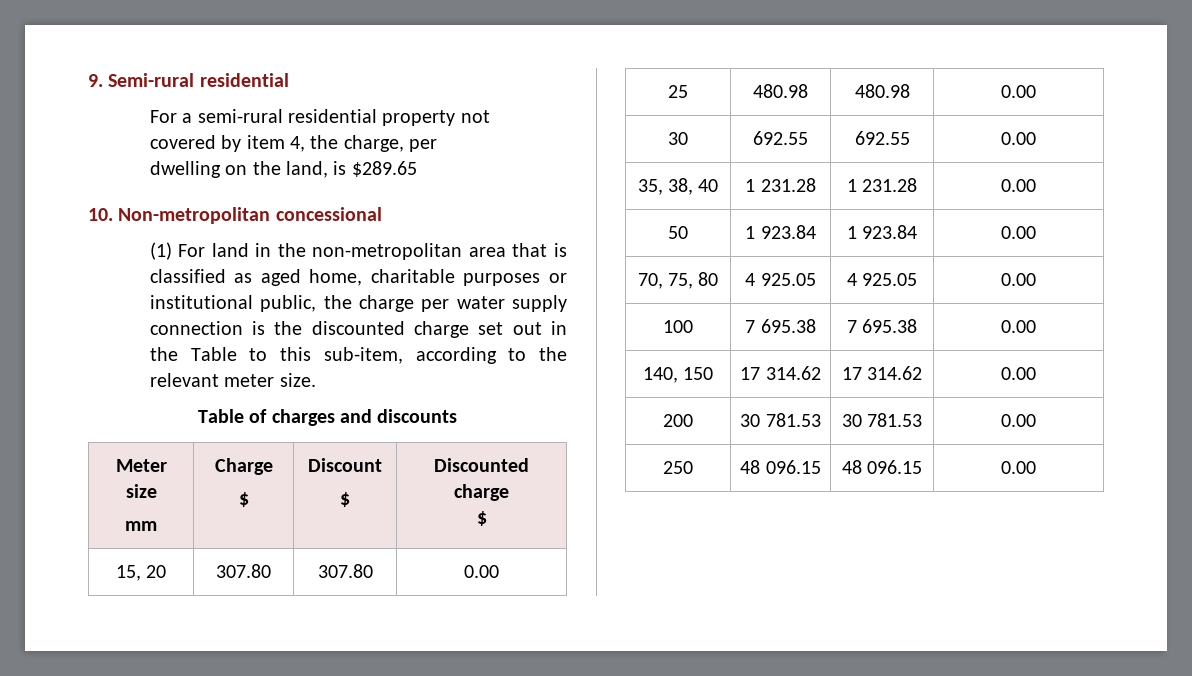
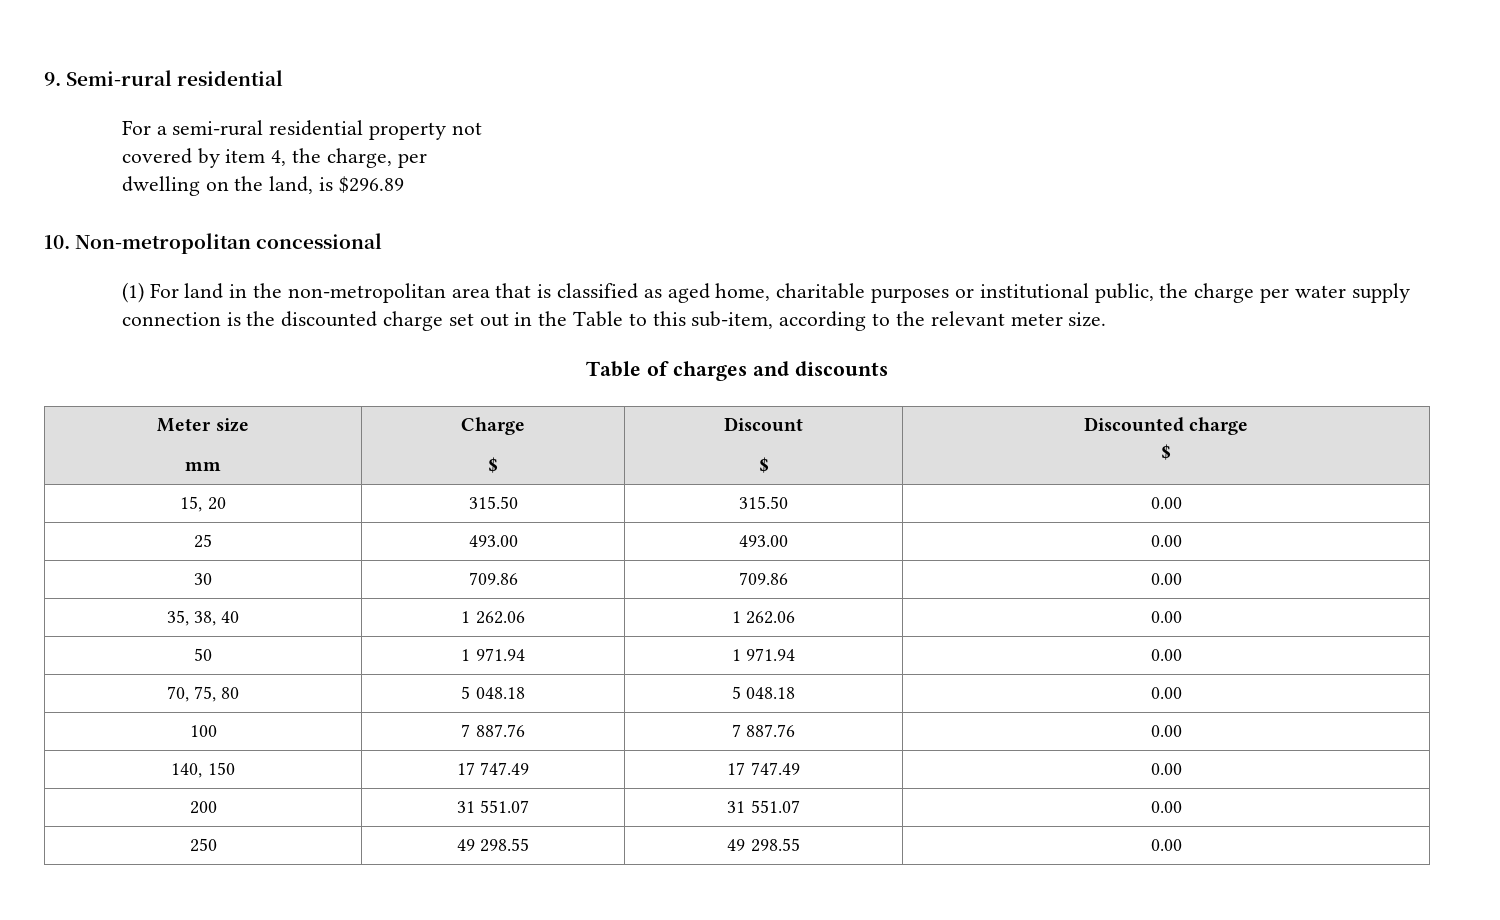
- dwelling on the land, is $289.65
+ dwelling on the land, is $296.89
- 15, 20 | 307.80 | 307.80 | 0.00
+ 15, 20 | 315.50 | 315.50 | 0.00
- 25 | 480.98 | 480.98 | 0.00
+ 25 | 493.00 | 493.00 | 0.00
- 30 | 692.55 | 692.55 | 0.00
+ 30 | 709.86 | 709.86 | 0.00
- 35, 38, 40 | 1 231.28 | 1 231.28 | 0.00
+ 35, 38, 40 | 1 262.06 | 1 262.06 | 0.00
- 50 | 1 923.84 | 1 923.84 | 0.00
+ 50 | 1 971.94 | 1 971.94 | 0.00
- 70, 75, 80 | 4 925.05 | 4 925.05 | 0.00
+ 70, 75, 80 | 5 048.18 | 5 048.18 | 0.00
- 100 | 7 695.38 | 7 695.38 | 0.00
+ 100 | 7 887.76 | 7 887.76 | 0.00
- 140, 150 | 17 314.62 | 17 314.62 | 0.00
+ 140, 150 | 17 747.49 | 17 747.49 | 0.00
- 200 | 30 781.53 | 30 781.53 | 0.00
- 250 | 48 096.15 | 48 096.15 | 0.00
+ 200 | 31 551.07 | 31 551.07 | 0.00
+ 250 | 49 298.55 | 49 298.55 | 0.00

